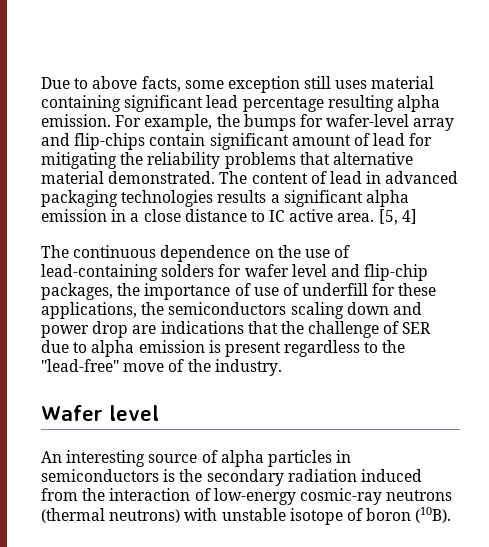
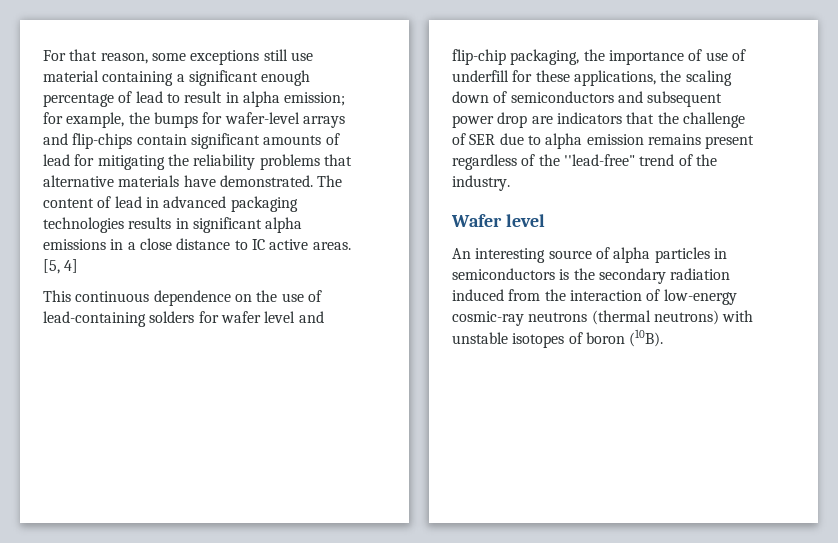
- Due to above facts, some exception still uses material containing significant lead percentage resulting alpha emission. For example, the bumps for wafer-level array and flip-chips contain significant amount of lead for mitigating the reliability problems that alternative material demonstrated.
+ For that reason, some exceptions still use material containing a significant enough percentage of lead to result in alpha emission; for example, the bumps for wafer-level arrays and flip-chips contain significant amounts of lead for mitigating the reliability problems that alternative materials have demonstrated.
- The content of lead in advanced packaging technologies results a significant alpha emission in a close distance to IC active area.
+ The content of lead in advanced packaging technologies results in significant alpha emissions in a close distance to IC active areas.
- The continuous dependence on the use of lead-containing solders for wafer level and flip-chip packages, the importance of use of underfill for these applications, the semiconductors scaling down and power drop are indications that the challenge of SER due to alpha emission is present regardless to the ''lead-free" move of the industry.
+ This continuous dependence on the use of lead-containing solders for wafer level and flip-chip packaging, the importance of use of underfill for these applications, the scaling down of semiconductors and subsequent power drop are indicators that the challenge of SER due to alpha emission remains present regardless of the ''lead-free" trend of the industry.
- An interesting source of alpha particles in semiconductors is the secondary radiation induced from the interaction of low-energy cosmic-ray neutrons (thermal neutrons) with unstable isotope of boron (10B).
+ An interesting source of alpha particles in semiconductors is the secondary radiation induced from the interaction of low-energy cosmic-ray neutrons (thermal neutrons) with unstable isotopes of boron (10B).

